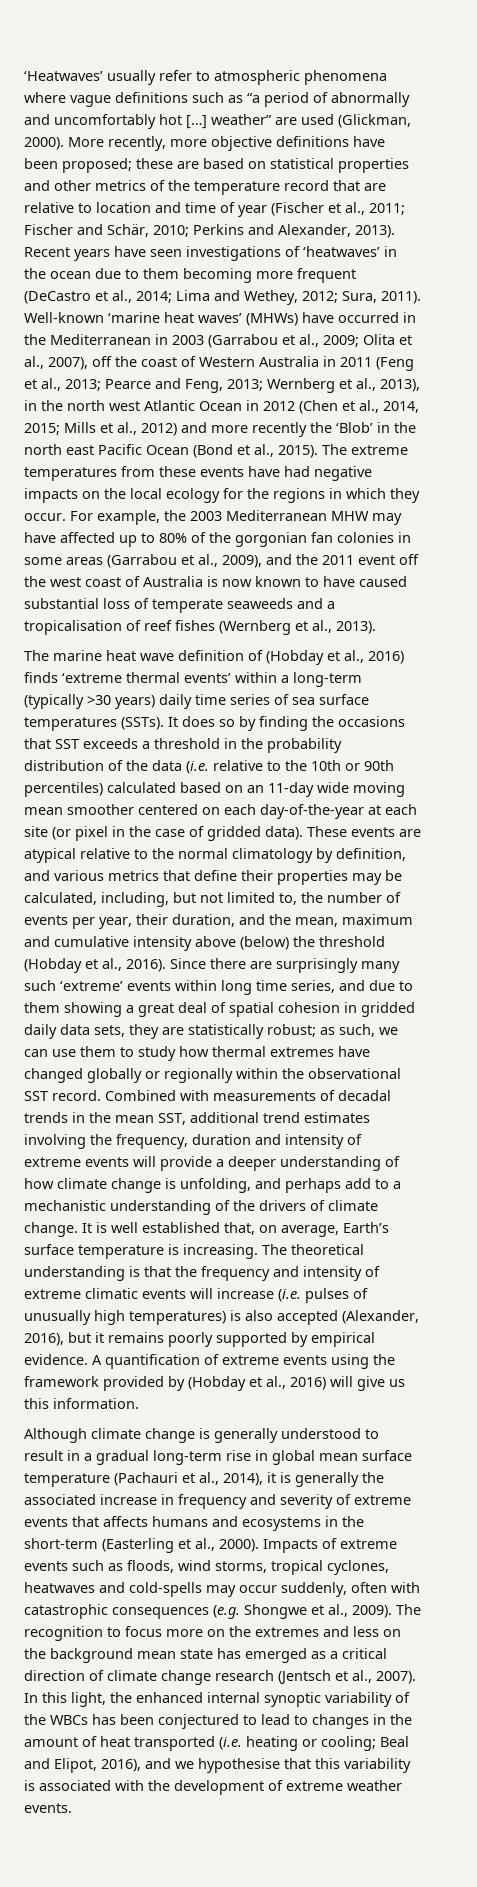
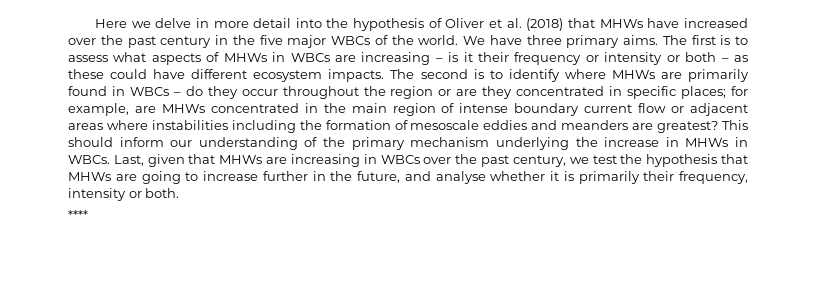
- ‘Heatwaves’ usually refer to atmospheric phenomena where vague definitions such as “a period of abnormally and uncomfortably hot […] weather” are used (Glickman, 2000). More recently, more objective definitions have been proposed; these are based on statistical properties and other metrics of the temperature record that are relative to location and time of year (Fischer et al., 2011; Fischer and Schär, 2010; Perkins and Alexander, 2013). Recent years have seen investigations of ‘heatwaves’ in the ocean due to them becoming more frequent (DeCastro et al., 2014; Lima and Wethey, 2012; Sura, 2011). Well-known ‘marine heat waves’ (MHWs) have occurred in the Mediterranean in 2003 (Garrabou et al., 2009; Olita et al., 2007), off the coast of Western Australia in 2011 (Feng et al., 2013; Pearce and Feng, 2013; Wernberg et al., 2013), in the north west Atlantic Ocean in 2012 (Chen et al., 2014, 2015; Mills et al., 2012) and more recently the ‘Blob’ in the north east Pacific Ocean (Bond et al., 2015). The extreme temperatures from these events have had negative impacts on the local ecology for the regions in which they occur. For example, the 2003 Mediterranean MHW may have affected up to 80% of the gorgonian fan colonies in some areas (Garrabou et al., 2009), and the 2011 event off the west coast of Australia is now known to have caused substantial loss of temperate seaweeds and a tropicalisation of reef fishes (Wernberg et al., 2013).
- The marine heat wave definition of (Hobday et al., 2016) finds ‘extreme thermal events’ within a long-term (typically >30 years) daily time series of sea surface temperatures (SSTs). It does so by finding the occasions that SST exceeds a threshold in the probability distribution of the data (i.e. relative to the 10th or 90th percentiles) calculated based on an 11-day wide moving mean smoother centered on each day-of-the-year at each site (or pixel in the case of gridded data). These events are atypical relative to the normal climatology by definition, and various metrics that define their properties may be calculated, including, but not limited to, the number of events per year, their duration, and the mean, maximum and cumulative intensity above (below) the threshold (Hobday et al., 2016). Since there are surprisingly many such ‘extreme’ events within long time series, and due to them showing a great deal of spatial cohesion in gridded daily data sets, they are statistically robust; as such, we can use them to study how thermal extremes have changed globally or regionally within the observational SST record. Combined with measurements of decadal trends in the mean SST, additional trend estimates involving the frequency, duration and intensity of extreme events will provide a deeper understanding of how climate change is unfolding, and perhaps add to a mechanistic understanding of the drivers of climate change. It is well established that, on average, Earth’s surface temperature is increasing. The theoretical understanding is that the frequency and intensity of extreme climatic events will increase (i.e. pulses of unusually high temperatures) is also accepted (Alexander, 2016), but it remains poorly supported by empirical evidence. A quantification of extreme events using the framework provided by (Hobday et al., 2016) will give us this information.
- Although climate change is generally understood to result in a gradual long-term rise in global mean surface temperature (Pachauri et al., 2014), it is generally the associated increase in frequency and severity of extreme events that affects humans and ecosystems in the short-term (Easterling et al., 2000). Impacts of extreme events such as floods, wind storms, tropical cyclones, heatwaves and cold-spells may occur suddenly, often with catastrophic consequences (e.g. Shongwe et al., 2009). The recognition to focus more on the extremes and less on the background mean state has emerged as a critical direction of climate change research (Jentsch et al., 2007). In this light, the enhanced internal synoptic variability of the WBCs has been conjectured to lead to changes in the amount of heat transported (i.e. heating or cooling; Beal and Elipot, 2016), and we hypothesise that this variability is associated with the development of extreme weather events.
+ Here we delve in more detail into the hypothesis of Oliver et al. (2018) that MHWs have increased over the past century in the five major WBCs of the world. We have three primary aims. The first is to assess what aspects of MHWs in WBCs are increasing – is it their frequency or intensity or both – as these could have different ecosystem impacts. The second is to identify where MHWs are primarily found in WBCs – do they occur throughout the region or are they concentrated in specific places; for example, are MHWs concentrated in the main region of intense boundary current flow or adjacent areas where instabilities including the formation of mesoscale eddies and meanders are greatest? This should inform our understanding of the primary mechanism underlying the increase in MHWs in WBCs. Last, given that MHWs are increasing in WBCs over the past century, we test the hypothesis that MHWs are going to increase further in the future, and analyse whether it is primarily their frequency, intensity or both.
+ ****

